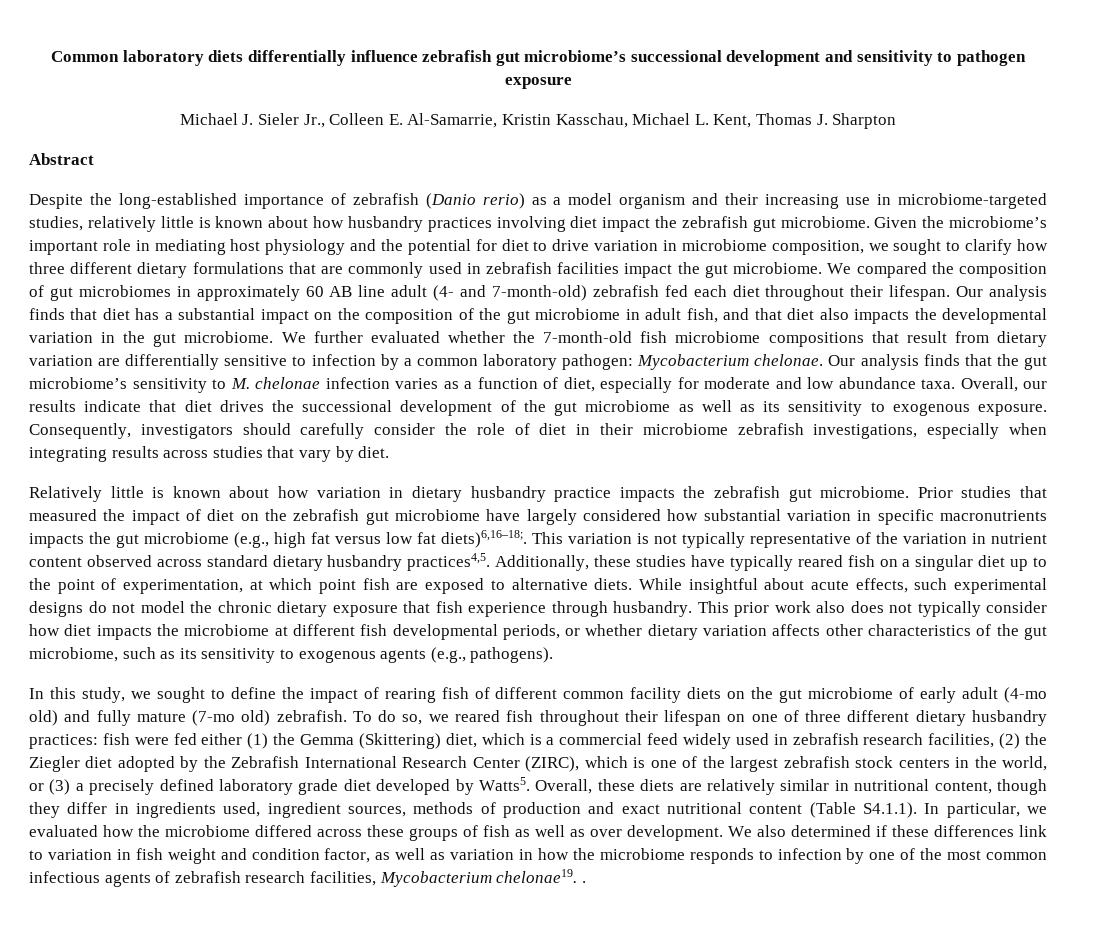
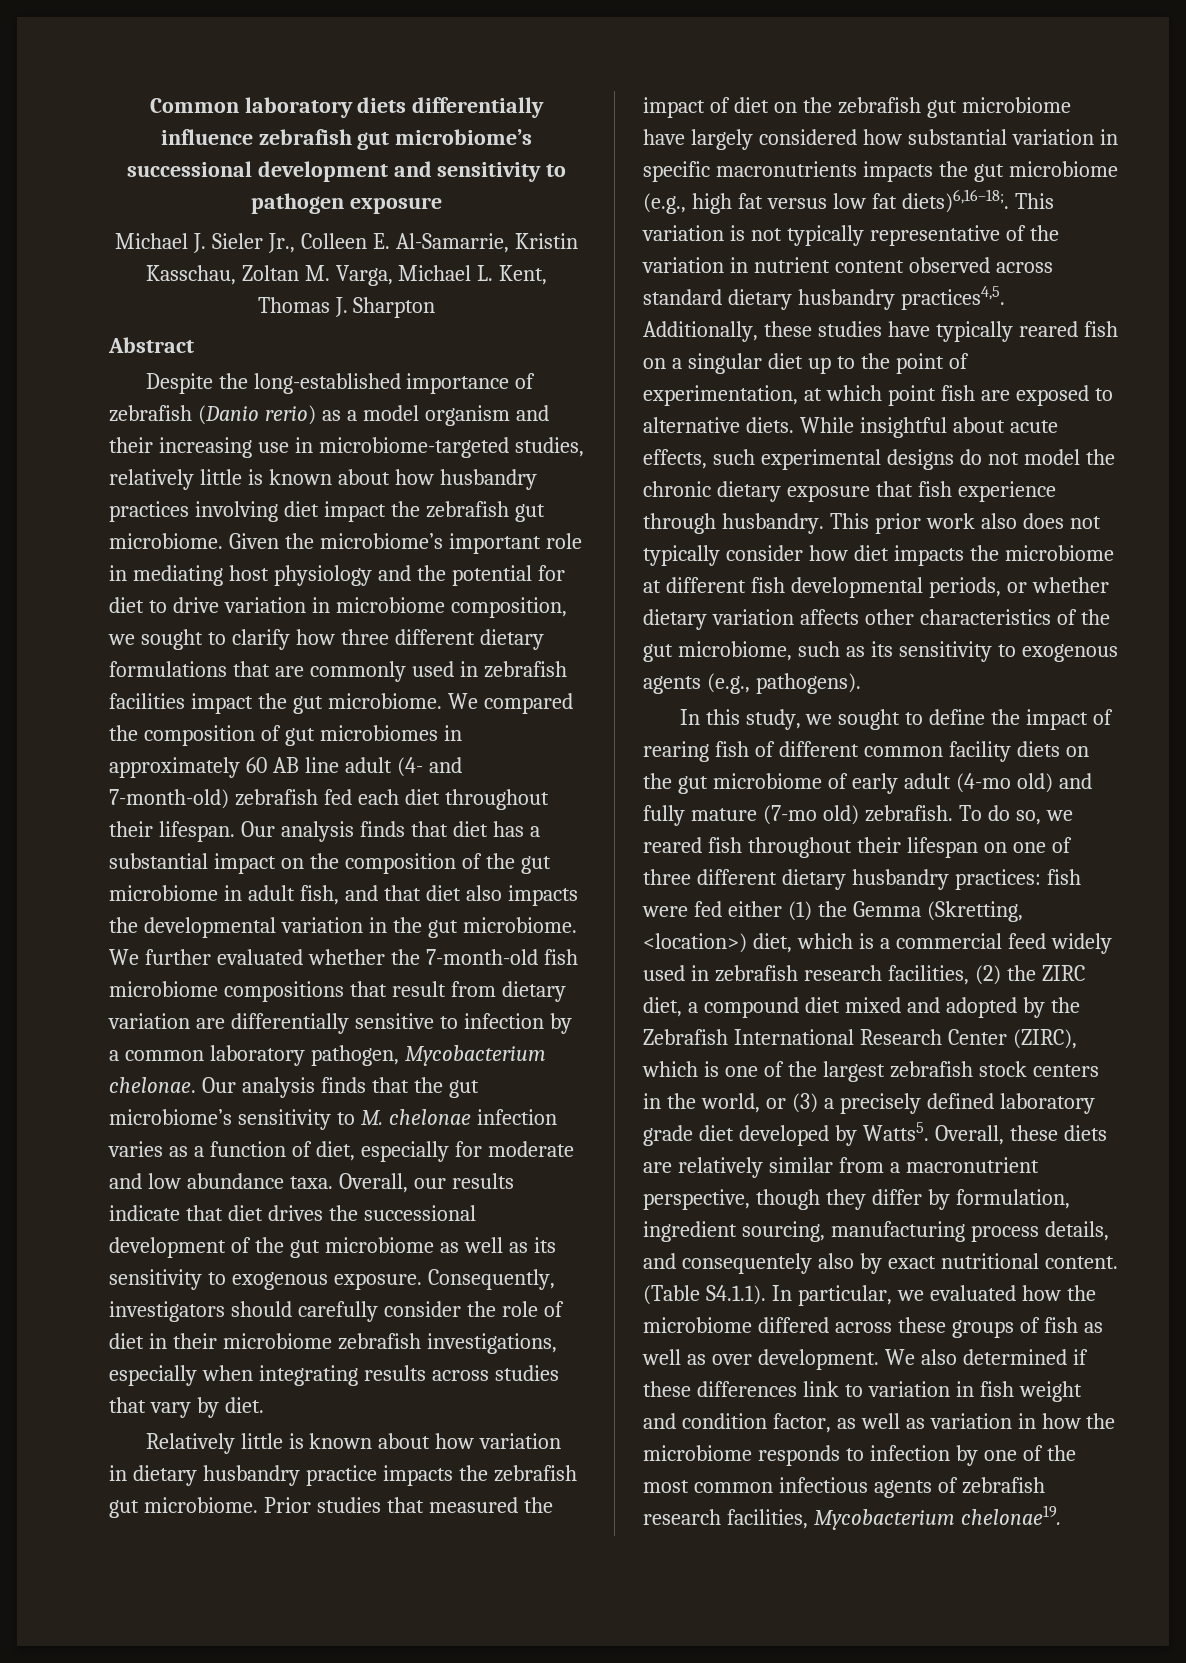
- Michael J. Sieler Jr., Colleen E. Al-Samarrie, Kristin Kasschau, Michael L. Kent, Thomas J. Sharpton
+ Michael J. Sieler Jr., Colleen E. Al-Samarrie, Kristin Kasschau, Zoltan M. Varga, Michael L. Kent, Thomas J. Sharpton
- We further evaluated whether the 7-month-old fish microbiome compositions that result from dietary variation are differentially sensitive to infection by a common laboratory pathogen: Mycobacterium chelonae.
+ We further evaluated whether the 7-month-old fish microbiome compositions that result from dietary variation are differentially sensitive to infection by a common laboratory pathogen, Mycobacterium chelonae.
- fish were fed either (1) the Gemma (Skittering) diet, which is a commercial feed widely used in zebrafish research facilities, (2) the Ziegler diet adopted by the Zebrafish International Research Center (ZIRC), which is one of the largest zebrafish stock centers in the world, or (3) a precisely defined laboratory grade diet developed by Watts5.
+ fish were fed either (1) the Gemma (Skretting, <location>) diet, which is a commercial feed widely used in zebrafish research facilities, (2) the ZIRC diet, a compound diet mixed and adopted by the Zebrafish International Research Center (ZIRC), which is one of the largest zebrafish stock centers in the world, or (3) a precisely defined laboratory grade diet developed by Watts5.
- Overall, these diets are relatively similar in nutritional content, though they differ in ingredients used, ingredient sources, methods of production and exact nutritional content (Table S4.1.1). In particular, we evaluated how the microbiome differed across these groups of fish as well as over development.
+ Overall, these diets are relatively similar from a macronutrient perspective, though they differ by formulation, ingredient sourcing, manufacturing process details, and consequentely also by exact nutritional content. (Table S4.1.1). In particular, we evaluated how the microbiome differed across these groups of fish as well as over development.
- We also determined if these differences link to variation in fish weight and condition factor, as well as variation in how the microbiome responds to infection by one of the most common infectious agents of zebrafish research facilities, Mycobacterium chelonae19. .
+ We also determined if these differences link to variation in fish weight and condition factor, as well as variation in how the microbiome responds to infection by one of the most common infectious agents of zebrafish research facilities, Mycobacterium chelonae19.

